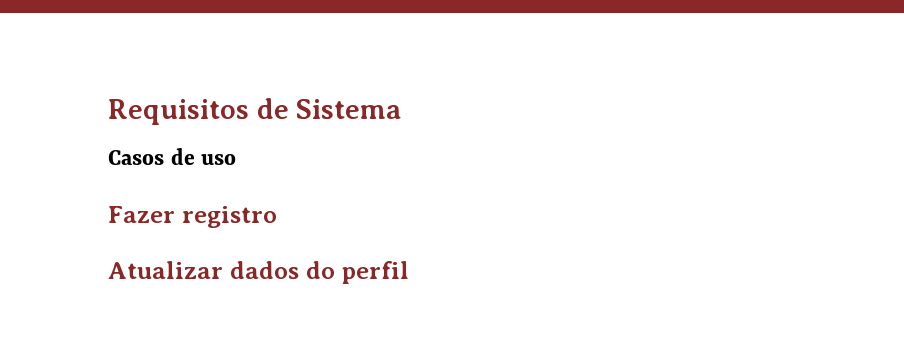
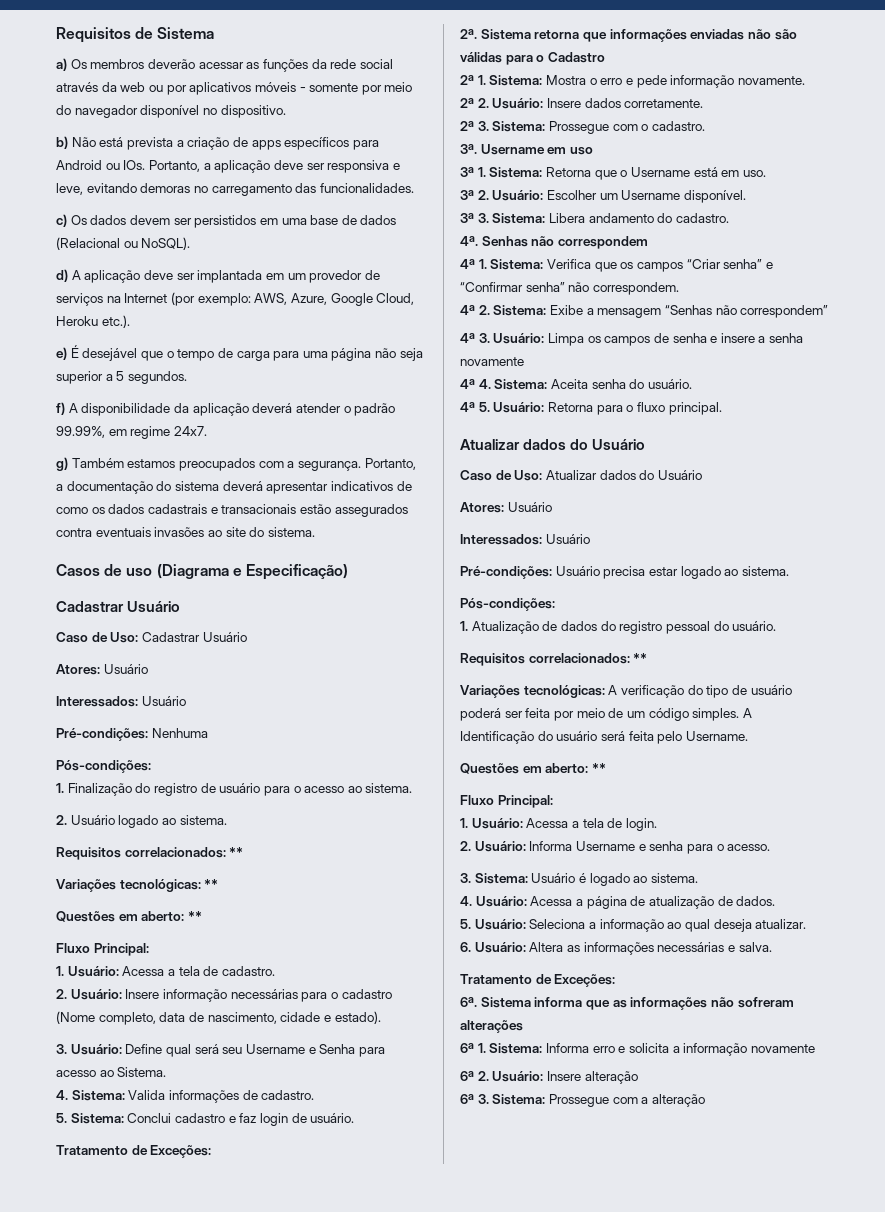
- Casos de uso
- Fazer registro
- Atualizar dados do perfil
+ a) Os membros deverão acessar as funções da rede social através da web ou por aplicativos móveis - somente por meio do navegador disponível no dispositivo.
+ b) Não está prevista a criação de apps específicos para Android ou IOs. Portanto, a aplicação deve ser responsiva e leve, evitando demoras no carregamento das funcionalidades.
+ c) Os dados devem ser persistidos em uma base de dados (Relacional ou NoSQL).
+ d) A aplicação deve ser implantada em um provedor de serviços na Internet (por exemplo: AWS, Azure, Google Cloud, Heroku etc.).
+ e) É desejável que o tempo de carga para uma página não seja superior a 5 segundos.
+ f) A disponibilidade da aplicação deverá atender o padrão 99.99%, em regime 24x7.
+ g) Também estamos preocupados com a segurança. Portanto, a documentação do sistema deverá apresentar indicativos de como os dados cadastrais e transacionais estão assegurados contra eventuais invasões ao site do sistema.
+ Casos de uso (Diagrama e Especificação)
+ Cadastrar Usuário
+ Caso de Uso: Cadastrar Usuário
+ Atores: Usuário
+ Interessados: Usuário
+ Pré-condições: Nenhuma
+ Pós-condições:
+ 1. Finalização do registro de usuário para o acesso ao sistema.
+ 2. Usuário logado ao sistema.
+ Requisitos correlacionados: **
+ Variações tecnológicas: **
+ Questões em aberto: **
+ Fluxo Principal:
+ 1. Usuário: Acessa a tela de cadastro.
+ 2. Usuário: Insere informação necessárias para o cadastro (Nome completo, data de nascimento, cidade e estado).
+ 3. Usuário: Define qual será seu Username e Senha para acesso ao Sistema.
+ 4. Sistema: Valida informações de cadastro.
+ 5. Sistema: Conclui cadastro e faz login de usuário.
+ Tratamento de Exceções:
+ 2ª. Sistema retorna que informações enviadas não são válidas para o Cadastro
+ 2ª 1. Sistema: Mostra o erro e pede informação novamente.
+ 2ª 2. Usuário: Insere dados corretamente.
+ 2ª 3. Sistema: Prossegue com o cadastro.
+ 3ª. Username em uso
+ 3ª 1. Sistema: Retorna que o Username está em uso.
+ 3ª 2. Usuário: Escolher um Username disponível.
+ 3ª 3. Sistema: Libera andamento do cadastro.
+ 4ª. Senhas não correspondem
+ 4ª 1. Sistema: Verifica que os campos “Criar senha” e “Confirmar senha” não correspondem.
+ 4ª 2. Sistema: Exibe a mensagem “Senhas não correspondem”
+ 4ª 3. Usuário: Limpa os campos de senha e insere a senha novamente
+ 4ª 4. Sistema: Aceita senha do usuário.
+ 4ª 5. Usuário: Retorna para o fluxo principal.
+ Atualizar dados do Usuário
+ Caso de Uso: Atualizar dados do Usuário
+ Atores: Usuário
+ Interessados: Usuário
+ Pré-condições: Usuário precisa estar logado ao sistema.
+ Pós-condições:
+ 1. Atualização de dados do registro pessoal do usuário.
+ Requisitos correlacionados: **
+ Variações tecnológicas: A verificação do tipo de usuário poderá ser feita por meio de um código simples. A Identificação do usuário será feita pelo Username.
+ Questões em aberto: **
+ Fluxo Principal:
+ 1. Usuário: Acessa a tela de login.
+ 2. Usuário: Informa Username e senha para o acesso.
+ 3. Sistema: Usuário é logado ao sistema.
+ 4. Usuário: Acessa a página de atualização de dados.
+ 5. Usuário: Seleciona a informação ao qual deseja atualizar.
+ 6. Usuário: Altera as informações necessárias e salva.
+ Tratamento de Exceções:
+ 6ª. Sistema informa que as informações não sofreram alterações
+ 6ª 1. Sistema: Informa erro e solicita a informação novamente
+ 6ª 2. Usuário: Insere alteração
+ 6ª 3. Sistema: Prossegue com a alteração

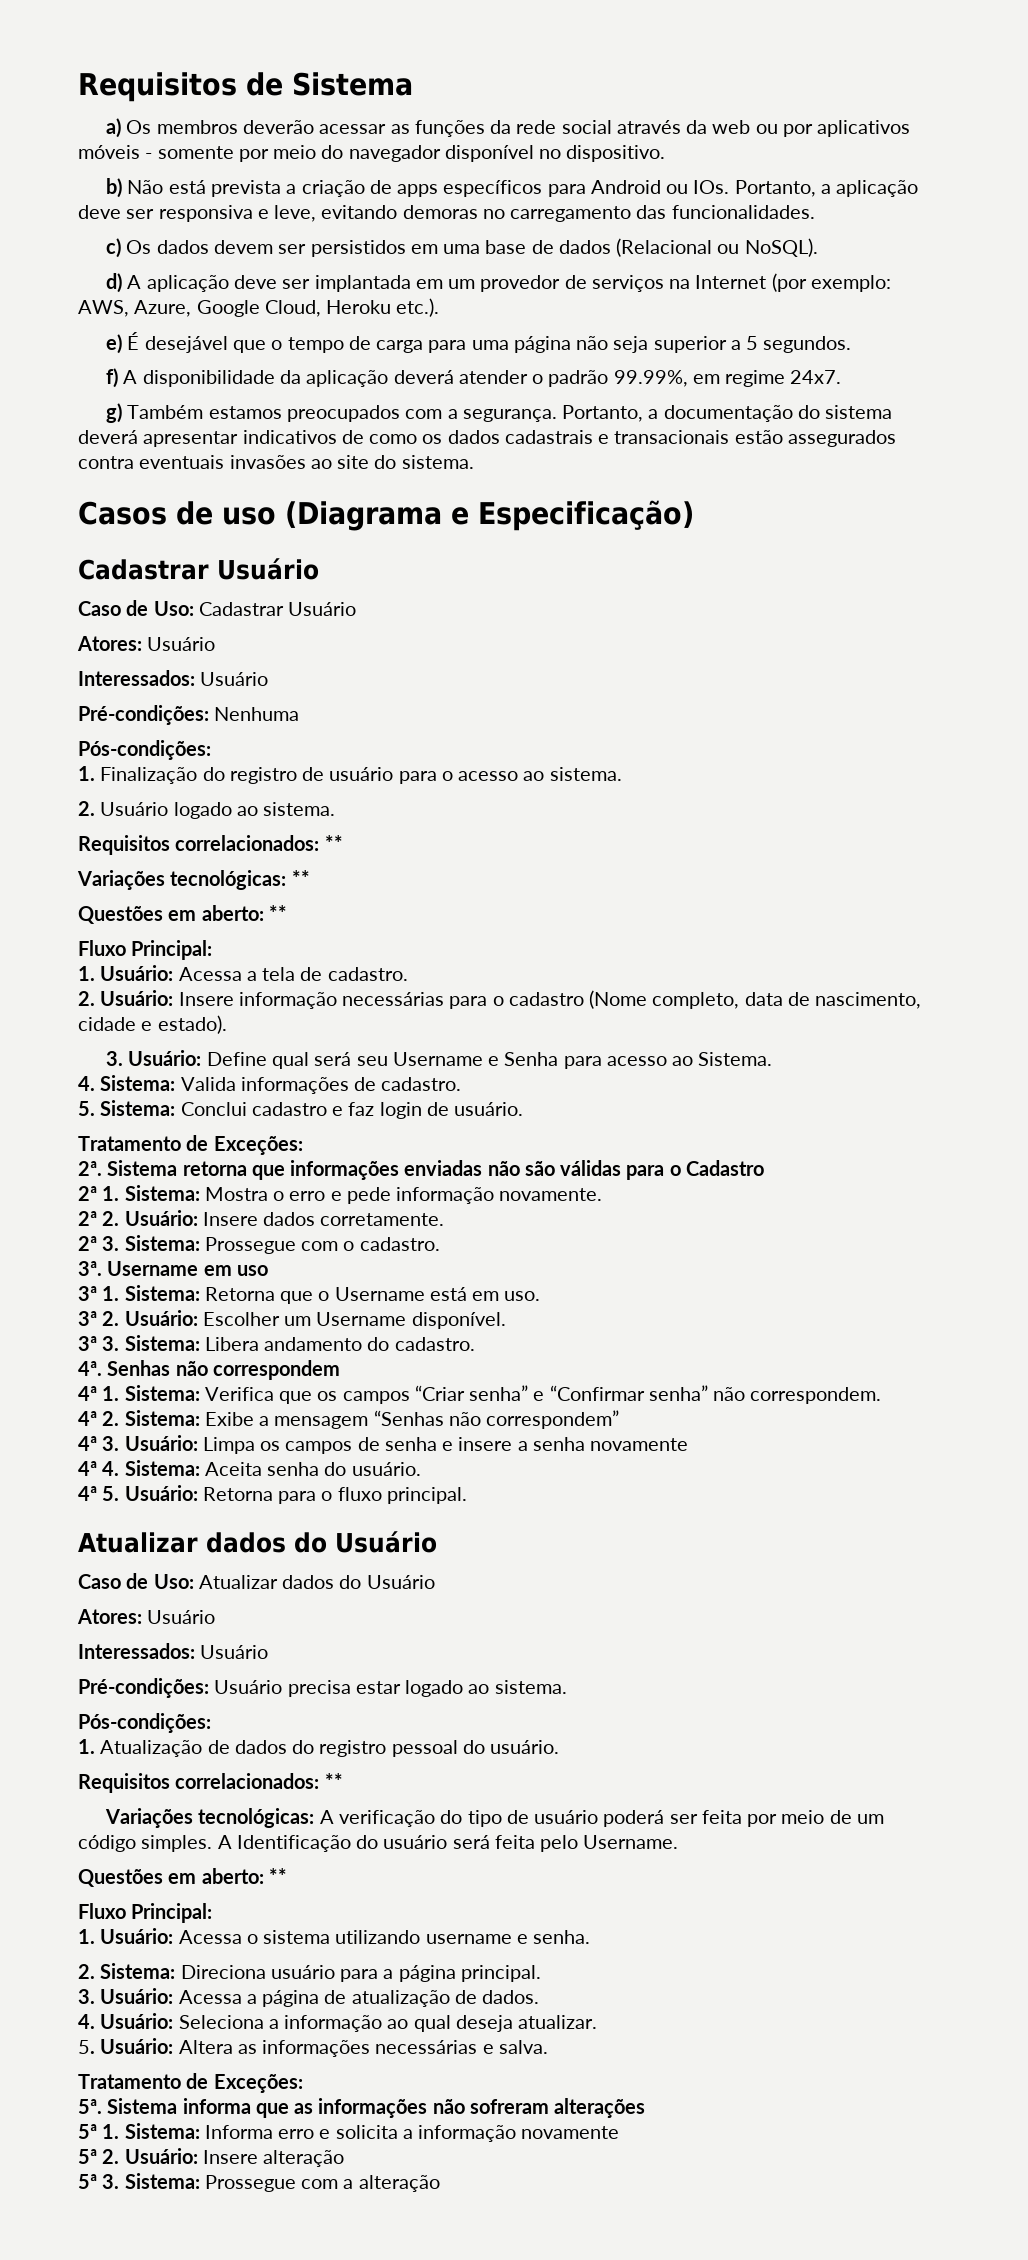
- 1. Usuário: Acessa a tela de login.
- 2. Usuário: Informa Username e senha para o acesso.
- 3. Sistema: Usuário é logado ao sistema.
- 4. Usuário: Acessa a página de atualização de dados.
+ 1. Usuário: Acessa o sistema utilizando username e senha.
+ 2. Sistema: Direciona usuário para a página principal.
+ 3. Usuário: Acessa a página de atualização de dados.
- 5. Usuário: Seleciona a informação ao qual deseja atualizar.
+ 4. Usuário: Seleciona a informação ao qual deseja atualizar.
- 6. Usuário: Altera as informações necessárias e salva.
+ 5. Usuário: Altera as informações necessárias e salva.
- 6ª.
+ 5ª.
- 6ª 1. Sistema: Informa erro e solicita a informação novamente
+ 5ª 1. Sistema: Informa erro e solicita a informação novamente
- 6ª 2. Usuário: Insere alteração
+ 5ª 2. Usuário: Insere alteração
- 6ª 3. Sistema: Prossegue com a alteração
+ 5ª 3. Sistema: Prossegue com a alteração

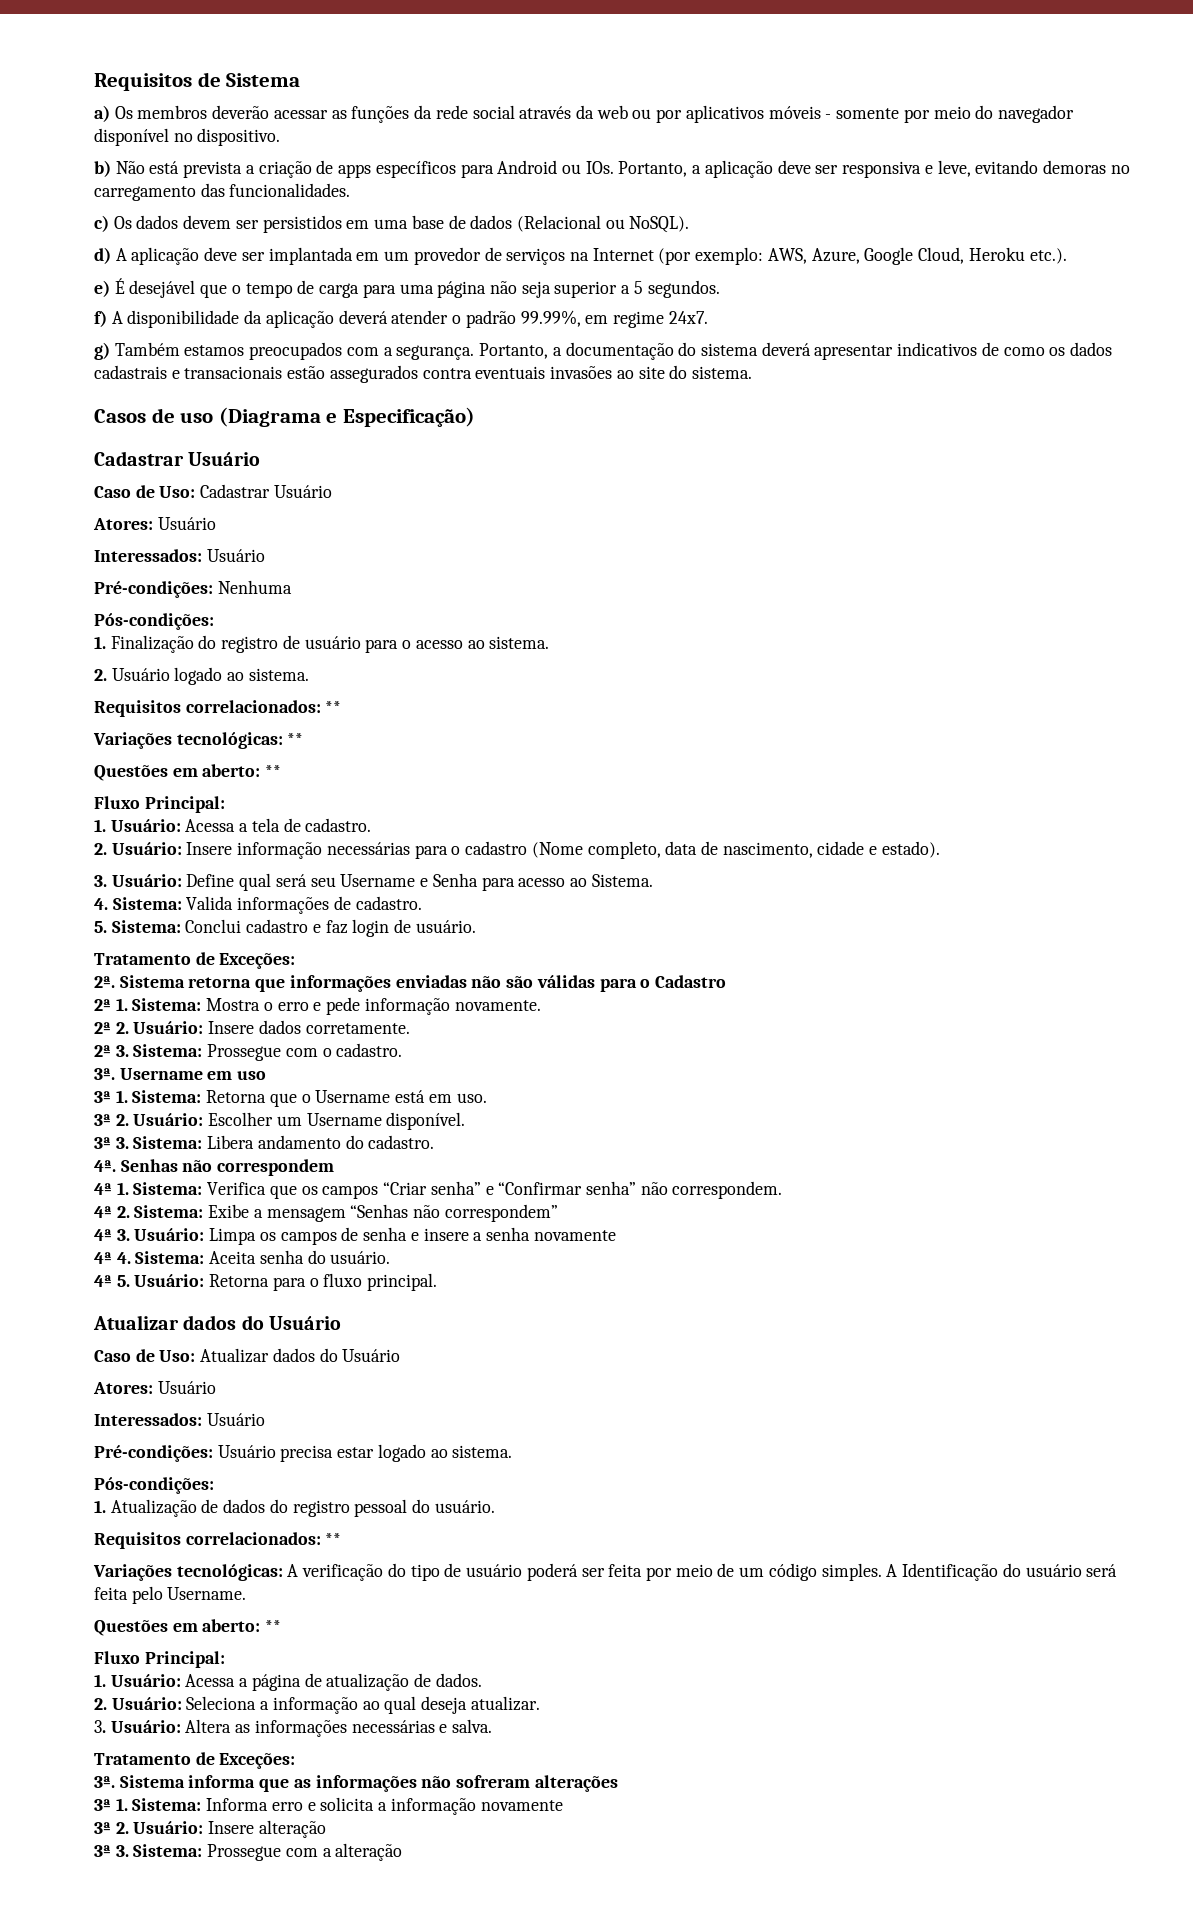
- 1. Usuário: Acessa o sistema utilizando username e senha.
- 2. Sistema: Direciona usuário para a página principal.
- 3. Usuário: Acessa a página de atualização de dados.
+ 1. Usuário: Acessa a página de atualização de dados.
- 4. Usuário: Seleciona a informação ao qual deseja atualizar.
+ 2. Usuário: Seleciona a informação ao qual deseja atualizar.
- 5. Usuário: Altera as informações necessárias e salva.
+ 3. Usuário: Altera as informações necessárias e salva.
  Tratamento de Exceções:
- 5ª.
+ 3ª.
- 5ª 1. Sistema: Informa erro e solicita a informação novamente
+ 3ª 1. Sistema: Informa erro e solicita a informação novamente
- 5ª 2. Usuário: Insere alteração
+ 3ª 2. Usuário: Insere alteração
- 5ª 3. Sistema: Prossegue com a alteração
+ 3ª 3. Sistema: Prossegue com a alteração

